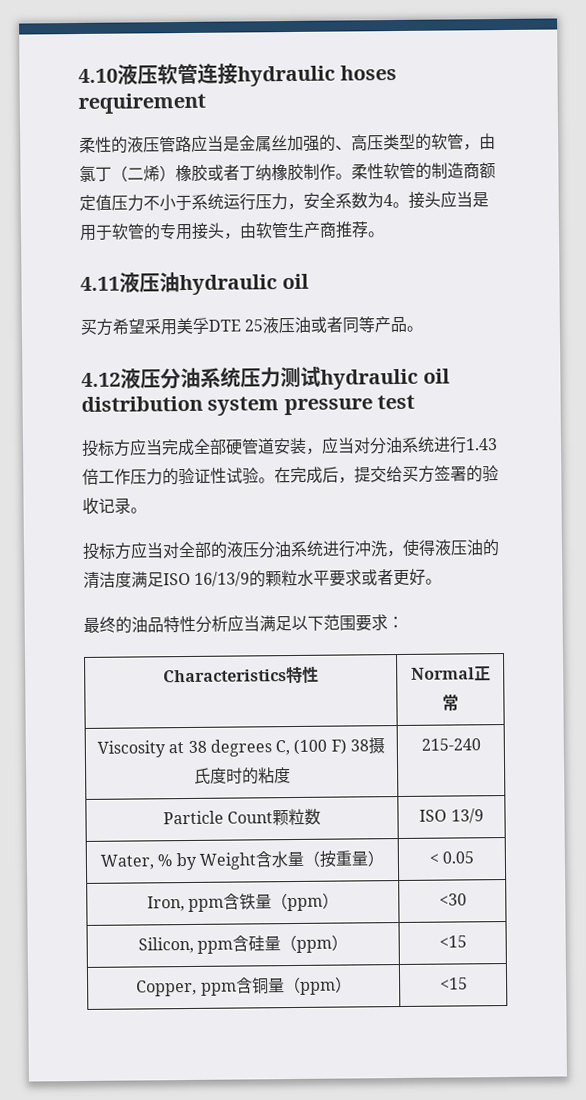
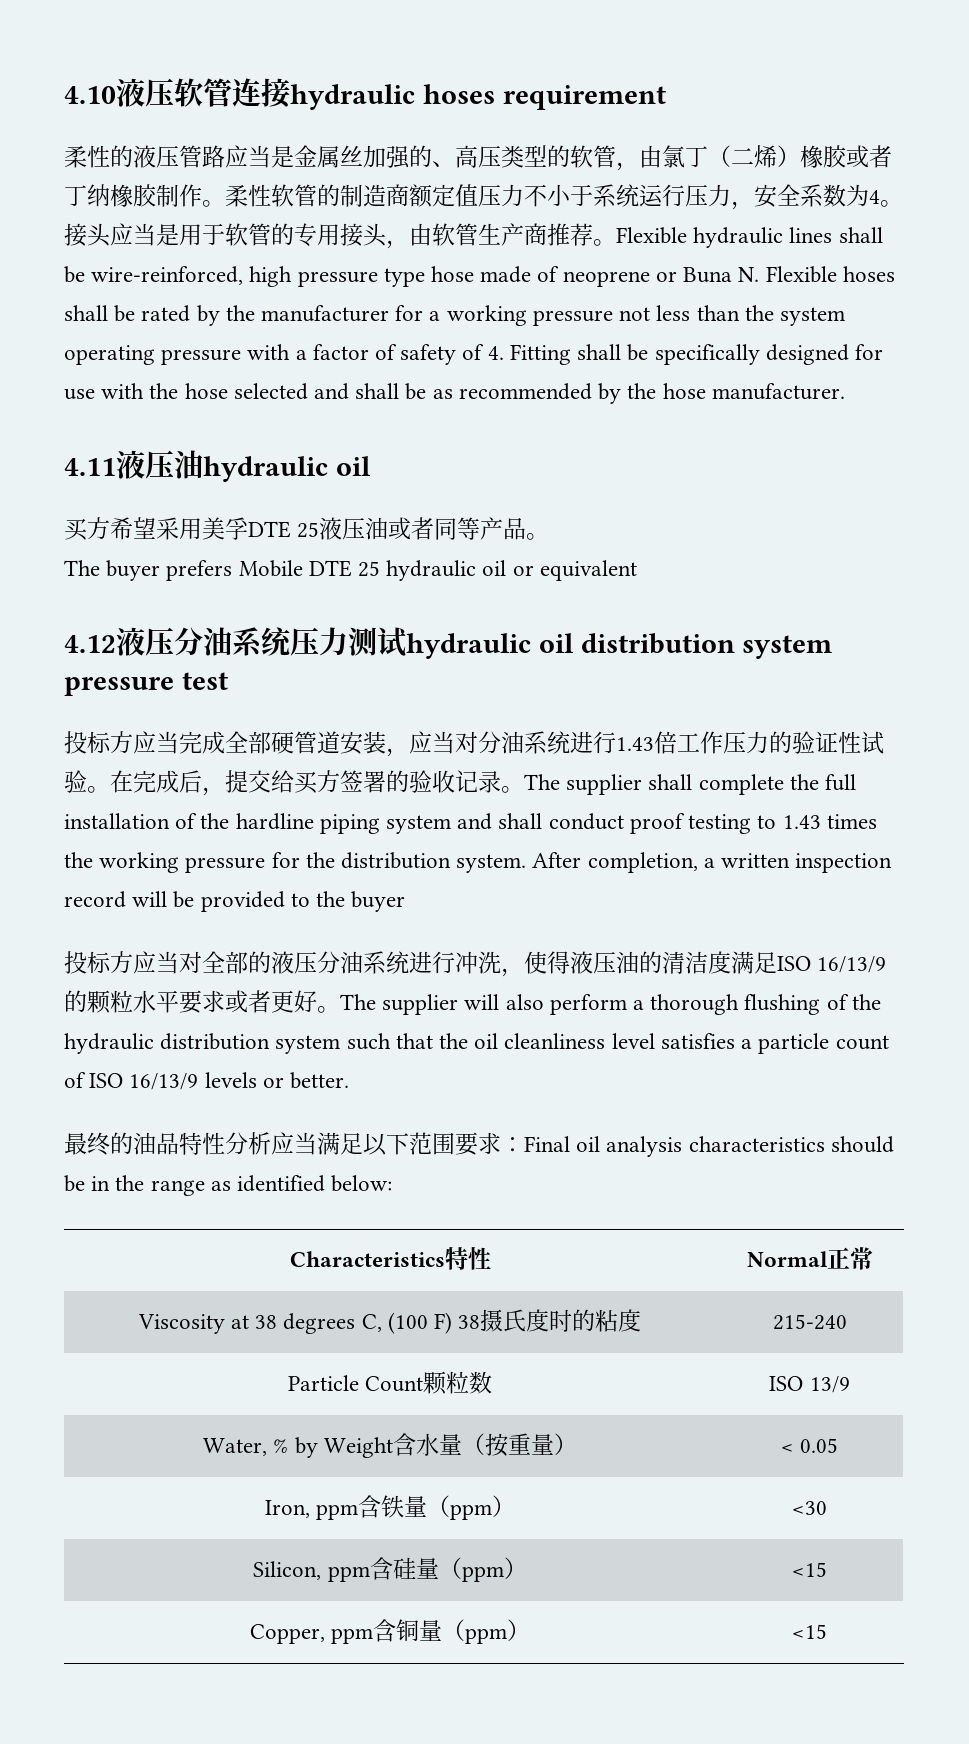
+ Flexible hydraulic lines shall be wire-reinforced, high pressure type hose made of neoprene or Buna N. Flexible hoses shall be rated by the manufacturer for a working pressure not less than the system operating pressure with a factor of safety of 4. Fitting shall be specifically designed for use with the hose selected and shall be as recommended by the hose manufacturer.
+ The buyer prefers Mobile DTE 25 hydraulic oil or equivalent
+ The supplier shall complete the full installation of the hardline piping system and shall conduct proof testing to 1.43 times the working pressure for the distribution system. After completion, a written inspection record will be provided to the buyer
+ The supplier will also perform a thorough flushing of the hydraulic distribution system such that the oil cleanliness level satisfies a particle count of ISO 16/13/9 levels or better.
- 最终的油品特性分析应当满足以下范围要求：
+ 最终的油品特性分析应当满足以下范围要求：Final oil analysis characteristics should be in the range as identified below:

